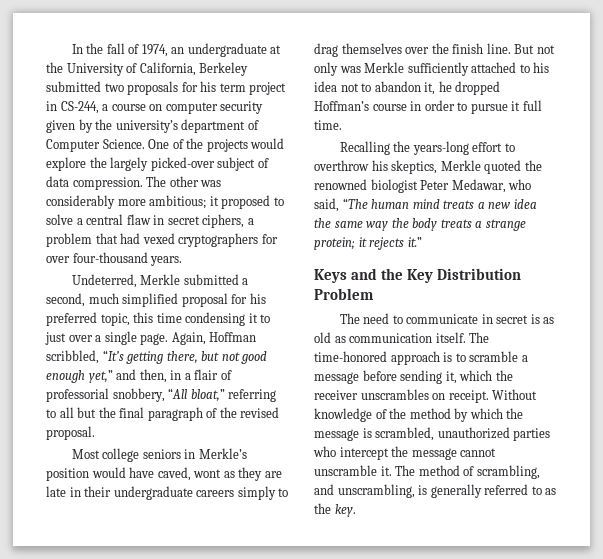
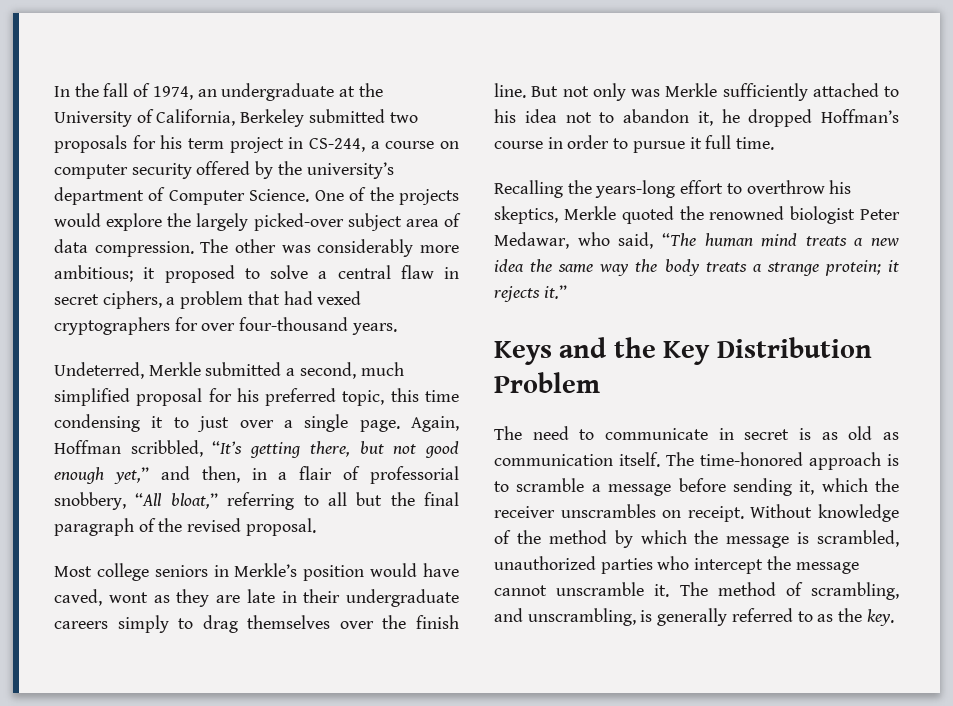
- In the fall of 1974, an undergraduate at the University of California, Berkeley submitted two proposals for his term project in CS-244, a course on computer security given by the university’s department of Computer Science.
+ In the fall of 1974, an undergraduate at the University of California, Berkeley submitted two proposals for his term project in CS-244, a course on computer security offered by the university’s department of Computer Science.
- One of the projects would explore the largely picked-over subject of data compression.
+ One of the projects would explore the largely picked-over subject area of data compression.

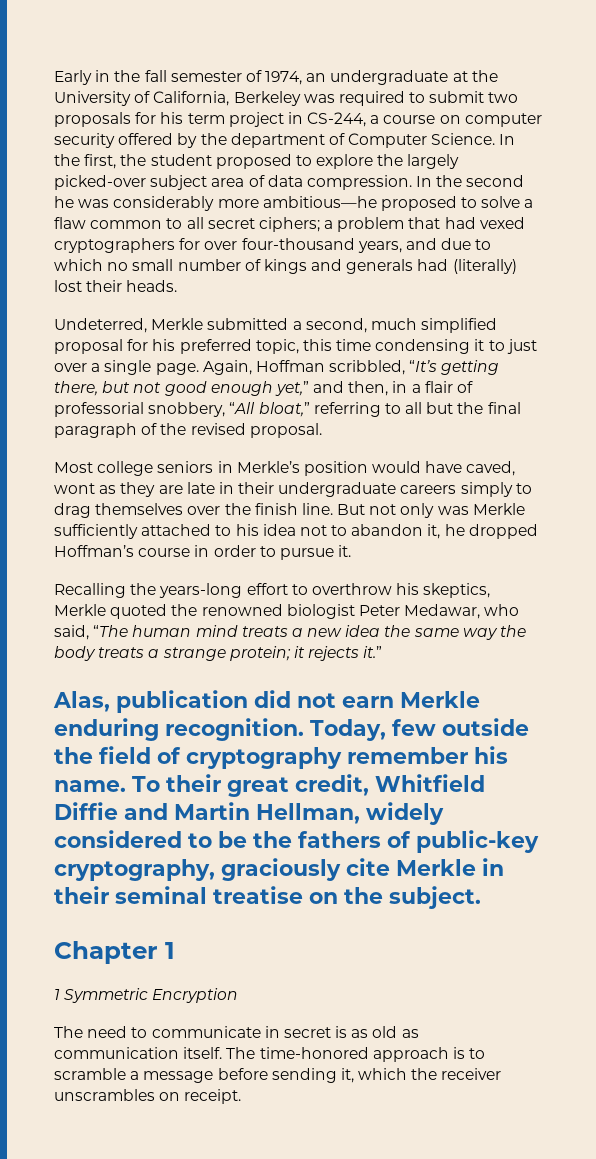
- In the fall of 1974, an undergraduate at the University of California, Berkeley submitted two proposals for his term project in CS-244, a course on computer security offered by the university’s department of Computer Science.
+ Early in the fall semester of 1974, an undergraduate at the University of California, Berkeley was required to submit two proposals for his term project in CS-244, a course on computer security offered by the department of Computer Science.
- One of the projects would explore the largely picked-over subject area of data compression.
+ In the first, the student proposed to explore the largely picked-over subject area of data compression.
- The other was considerably more ambitious; it proposed to solve a central flaw in secret ciphers, a problem that had vexed cryptographers for over four-thousand years.
+ In the second he was considerably more ambitious—he proposed to solve a flaw common to all secret ciphers; a problem that had vexed cryptographers for over four-thousand years, and due to which no small number of kings and generals had (literally) lost their heads.
- But not only was Merkle sufficiently attached to his idea not to abandon it, he dropped Hoffman’s course in order to pursue it full time.
+ But not only was Merkle sufficiently attached to his idea not to abandon it, he dropped Hoffman’s course in order to pursue it.
- Keys and the Key Distribution Problem
+ Alas, publication did not earn Merkle enduring recognition. Today, few outside the field of cryptography remember his name. To their great credit, Whitfield Diffie and Martin Hellman, widely considered to be the fathers of public-key cryptography, graciously cite Merkle in their seminal treatise on the subject.
+ Chapter 1
+ 1 Symmetric Encryption
- Without knowledge of the method by which the message is scrambled, unauthorized parties who intercept the message cannot unscramble it. The method of scrambling, and unscrambling, is generally referred to as the key.

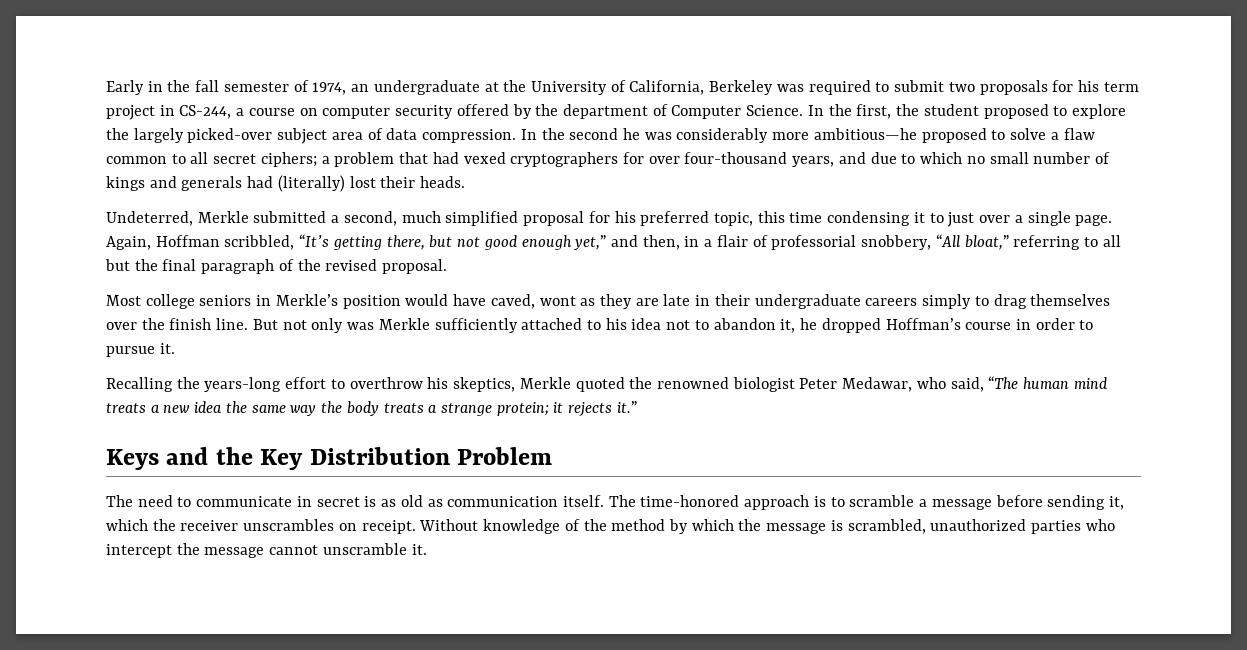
- Alas, publication did not earn Merkle enduring recognition. Today, few outside the field of cryptography remember his name. To their great credit, Whitfield Diffie and Martin Hellman, widely considered to be the fathers of public-key cryptography, graciously cite Merkle in their seminal treatise on the subject.
- Chapter 1
- 1 Symmetric Encryption
+ Keys and the Key Distribution Problem
+ Without knowledge of the method by which the message is scrambled, unauthorized parties who intercept the message cannot unscramble it.

